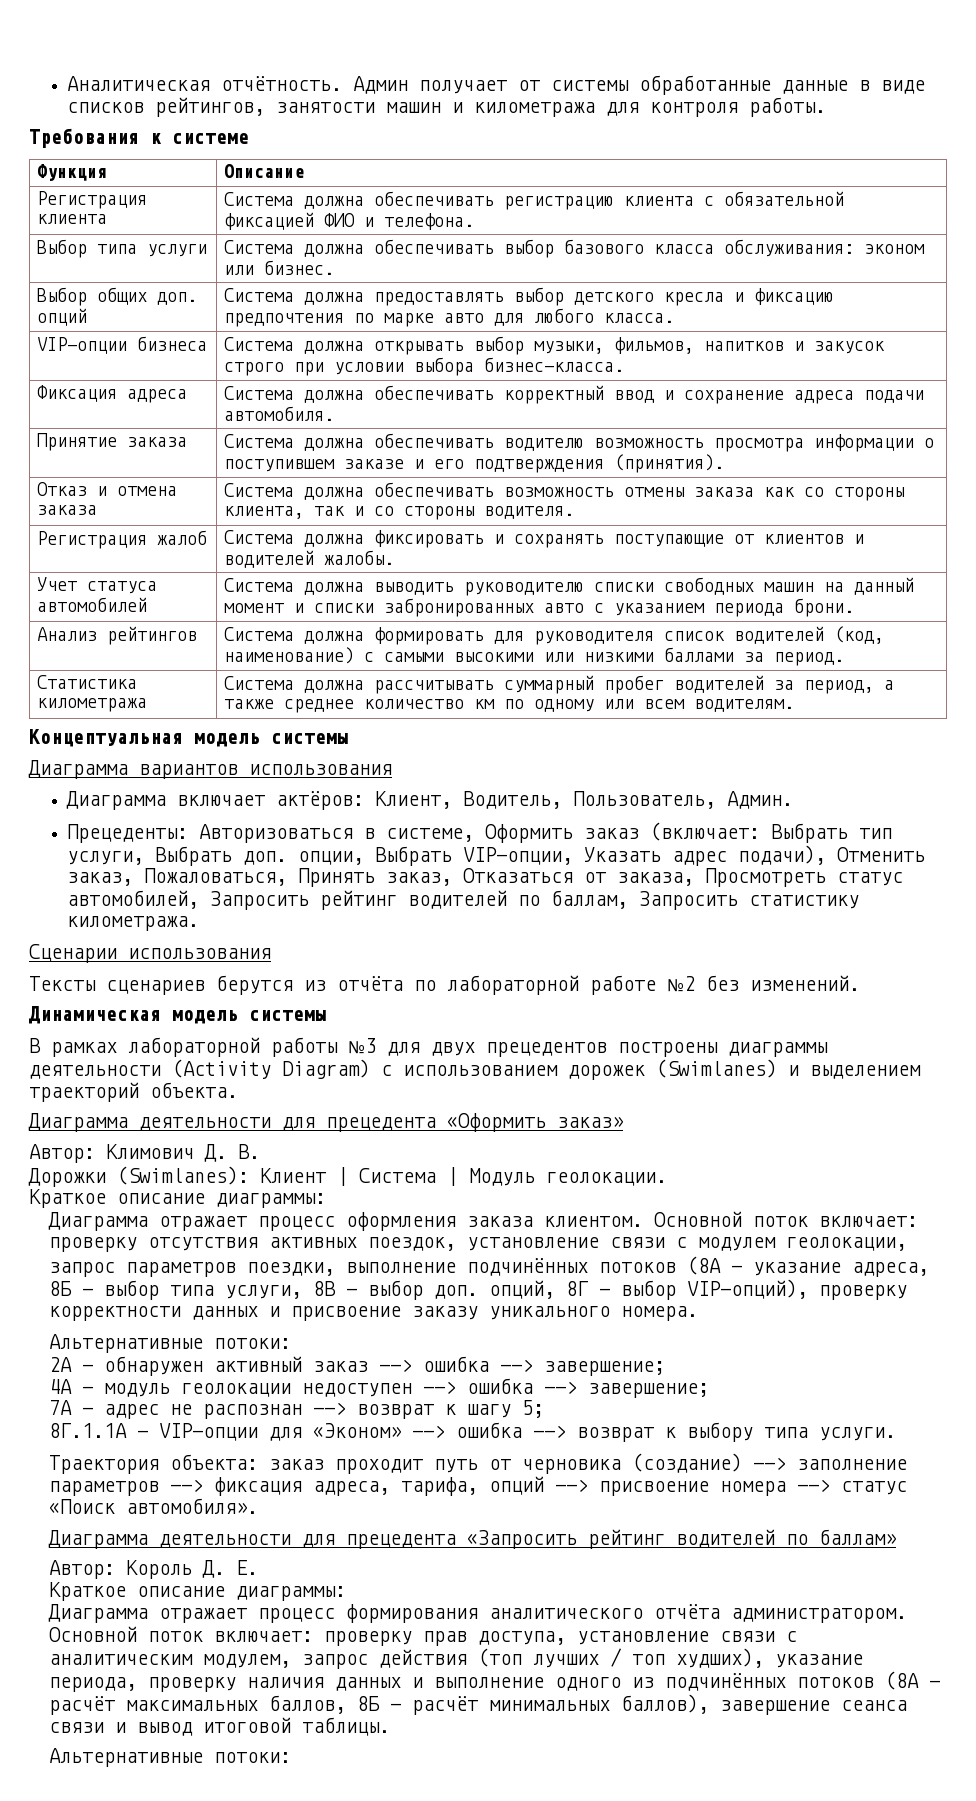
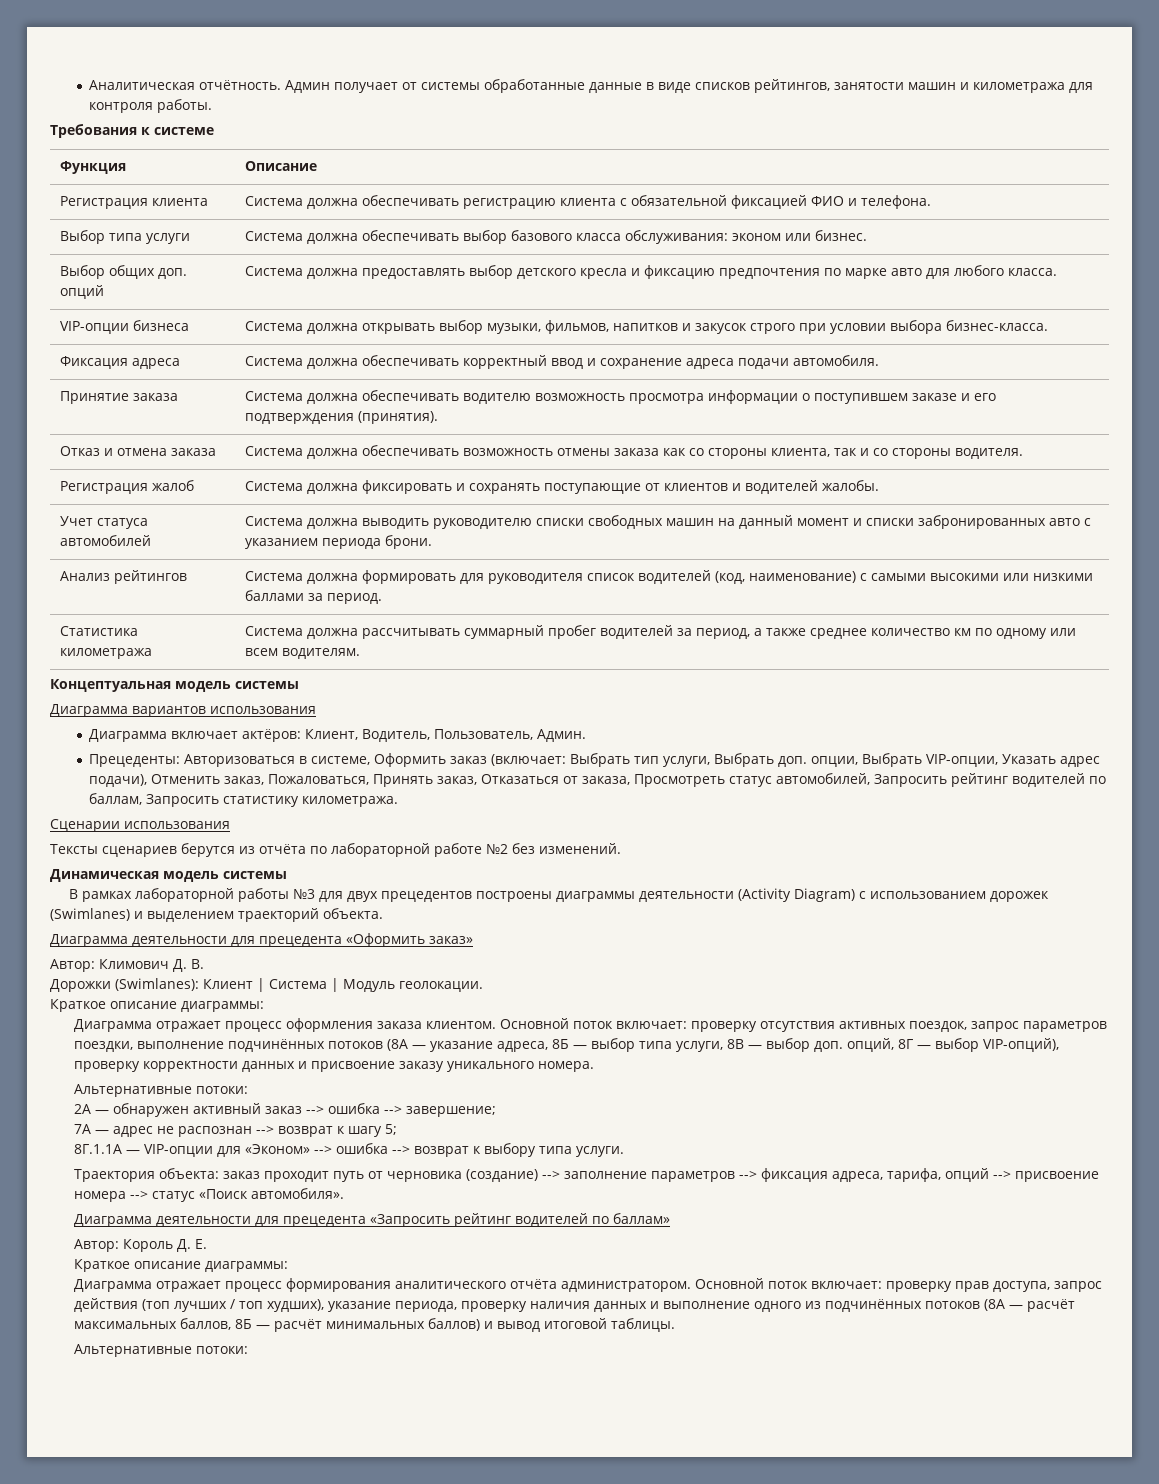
- Основной поток включает: проверку отсутствия активных поездок, установление связи с модулем геолокации, запрос параметров поездки, выполнение подчинённых потоков (8А — указание адреса, 8Б — выбор типа услуги, 8В — выбор доп. опций, 8Г — выбор VIP-опций), проверку корректности данных и присвоение заказу уникального номера.
+ Основной поток включает: проверку отсутствия активных поездок, запрос параметров поездки, выполнение подчинённых потоков (8А — указание адреса, 8Б — выбор типа услуги, 8В — выбор доп. опций, 8Г — выбор VIP-опций), проверку корректности данных и присвоение заказу уникального номера.
- 4А — модуль геолокации недоступен --> ошибка --> завершение;
- Основной поток включает: проверку прав доступа, установление связи с аналитическим модулем, запрос действия (топ лучших / топ худших), указание периода, проверку наличия данных и выполнение одного из подчинённых потоков (8А — расчёт максимальных баллов, 8Б — расчёт минимальных баллов), завершение сеанса связи и вывод итоговой таблицы.
+ Основной поток включает: проверку прав доступа, запрос действия (топ лучших / топ худших), указание периода, проверку наличия данных и выполнение одного из подчинённых потоков (8А — расчёт максимальных баллов, 8Б — расчёт минимальных баллов) и вывод итоговой таблицы.

